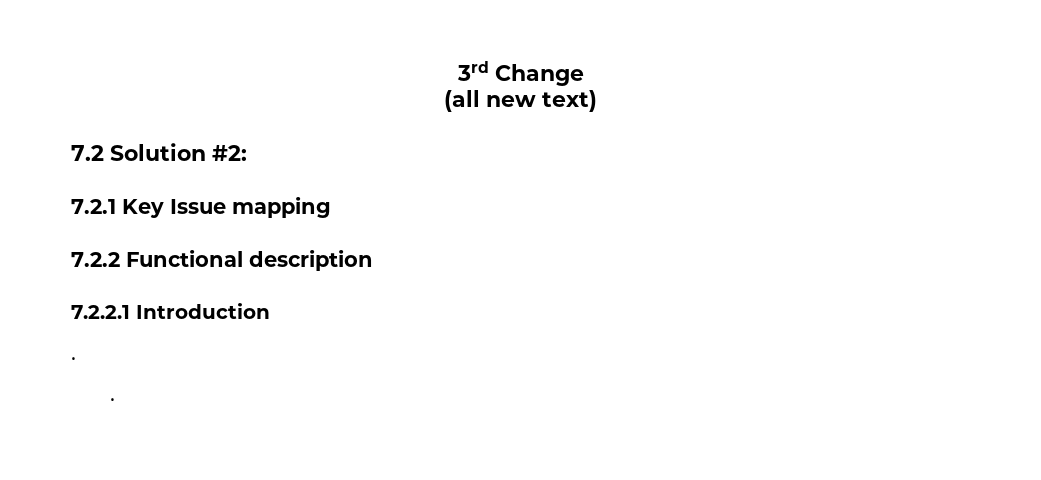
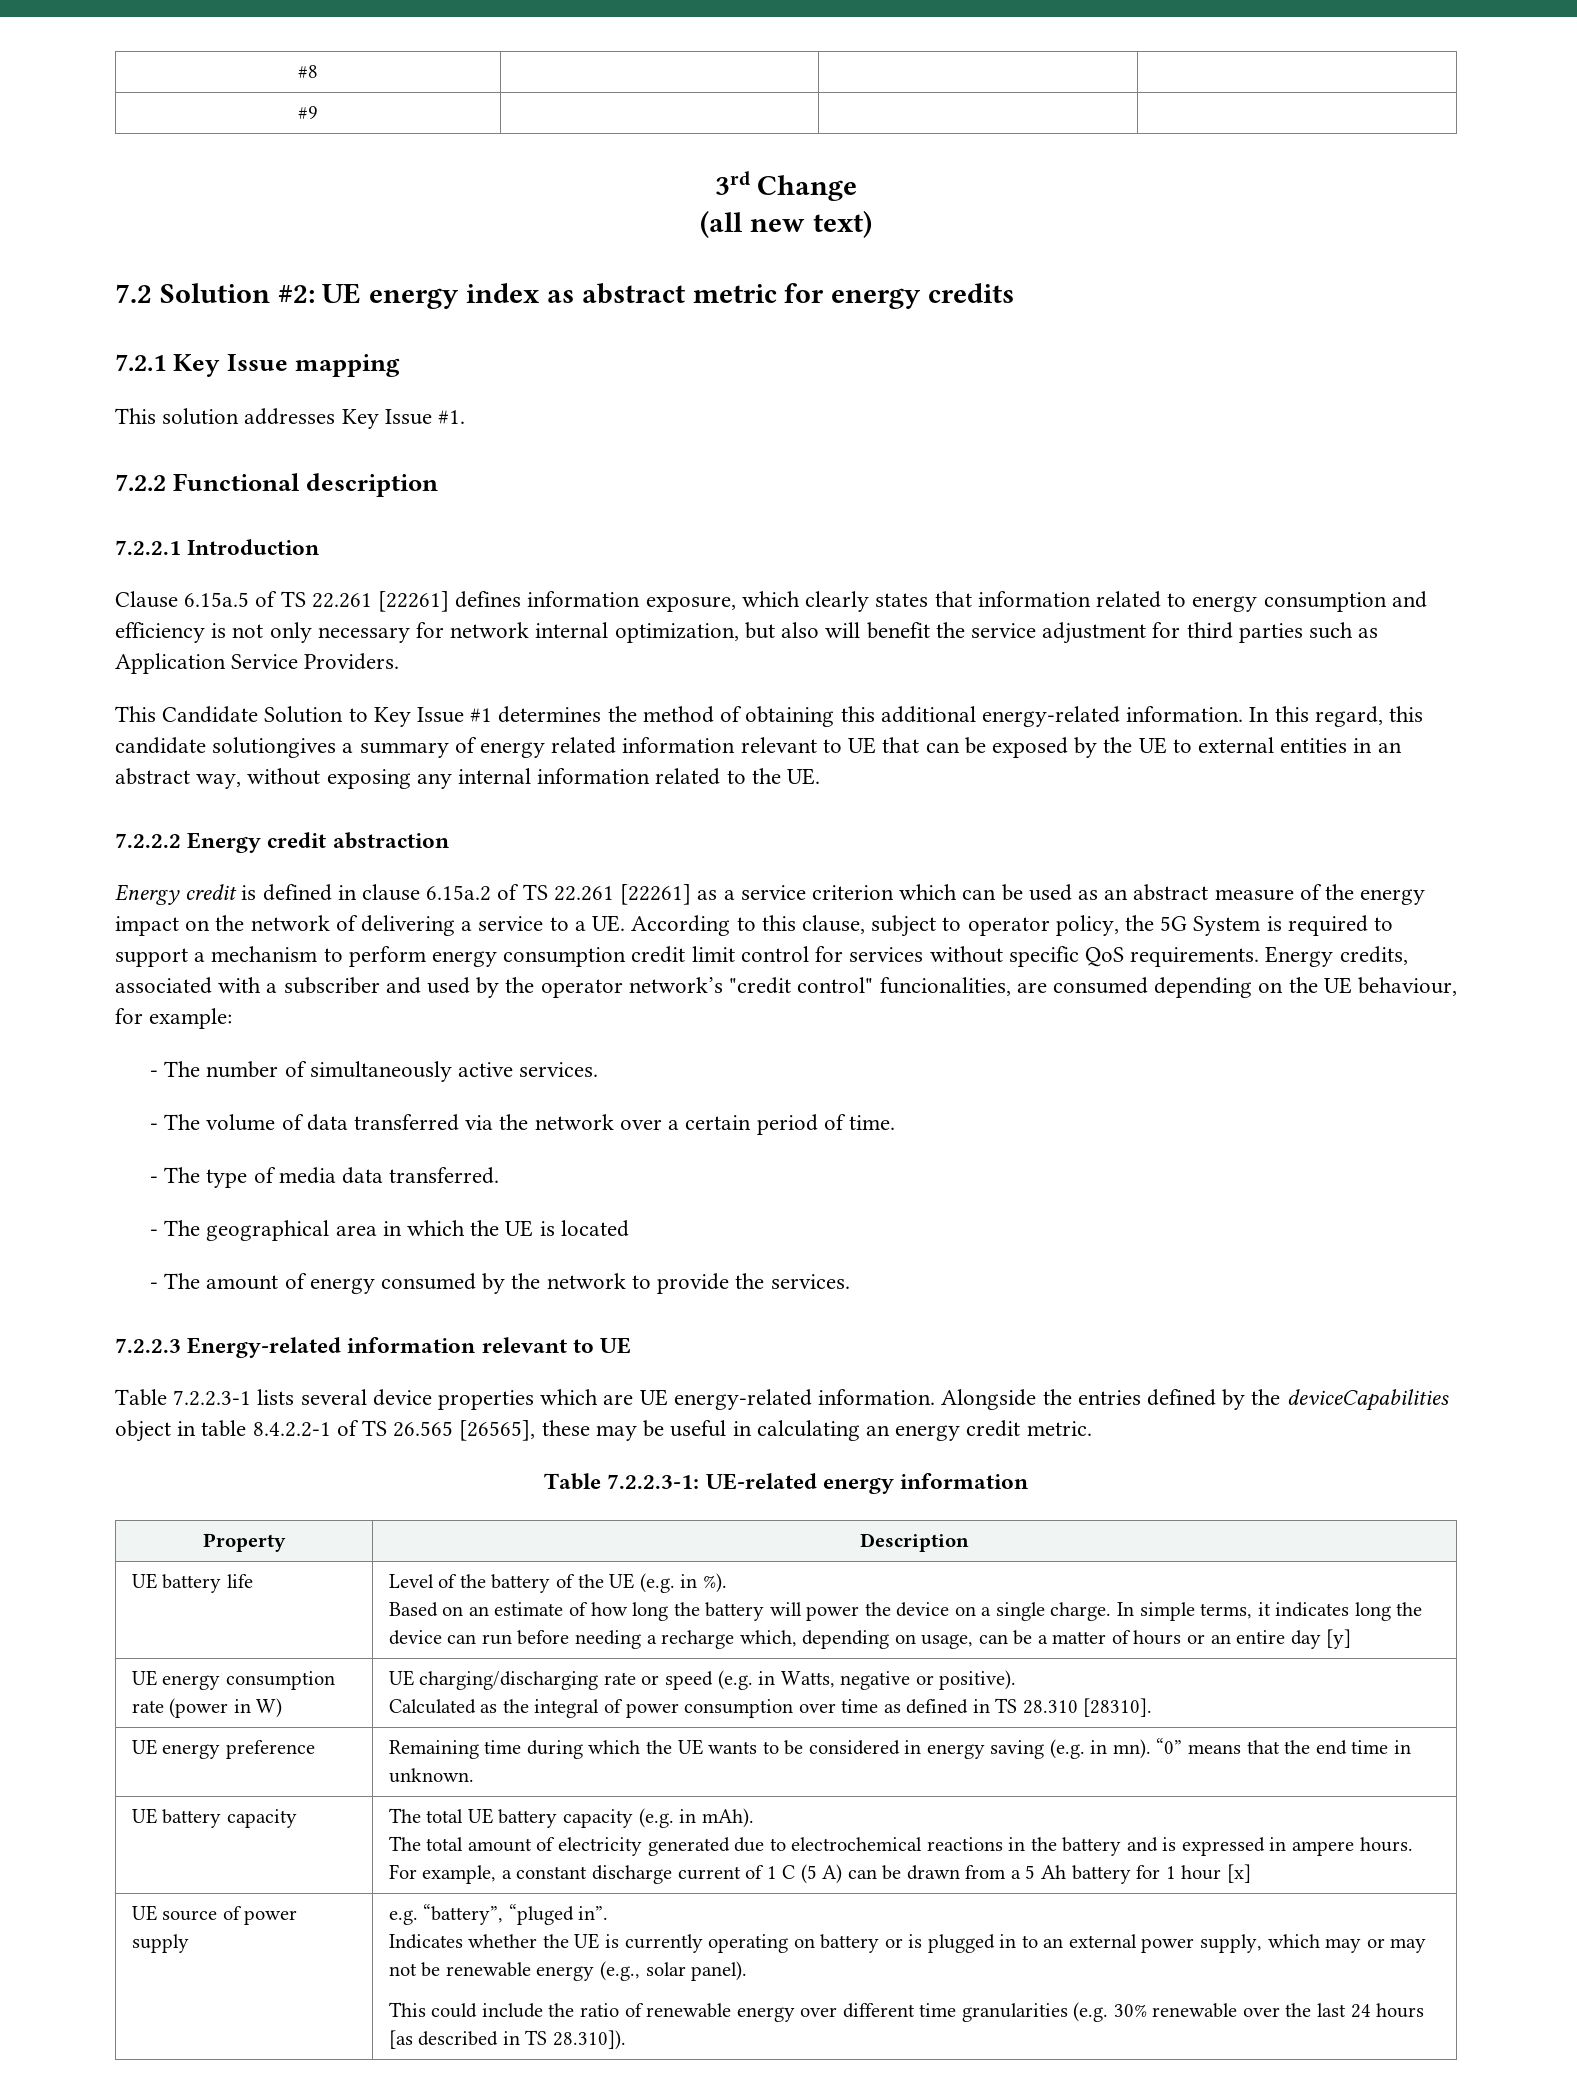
+ #8 | | |
+ #9 | | |
- 7.2 Solution #2:
+ 7.2 Solution #2: UE energy index as abstract metric for energy credits
  7.2.1 Key Issue mapping
+ This solution addresses Key Issue #1.
  7.2.2.1 Introduction
- .
- .
+ Clause 6.15a.5 of TS 22.261 [22261] defines information exposure, which clearly states that information related to energy consumption and efficiency is not only necessary for network internal optimization, but also will benefit the service adjustment for third parties such as Application Service Providers.
+ This Candidate Solution to Key Issue #1 determines the method of obtaining this additional energy-related information. In this regard, this candidate solutiongives a summary of energy related information relevant to UE that can be exposed by the UE to external entities in an abstract way, without exposing any internal information related to the UE.
+ 7.2.2.2 Energy credit abstraction
+ Energy credit is defined in clause 6.15a.2 of TS 22.261 [22261] as a service criterion which can be used as an abstract measure of the energy impact on the network of delivering a service to a UE. According to this clause, subject to operator policy, the 5G System is required to support a mechanism to perform energy consumption credit limit control for services without specific QoS requirements. Energy credits, associated with a subscriber and used by the operator network’s "credit control" funcionalities, are consumed depending on the UE behaviour, for example:
+ - The number of simultaneously active services.
+ - The volume of data transferred via the network over a certain period of time.
+ - The type of media data transferred.
+ - The geographical area in which the UE is located
+ - The amount of energy consumed by the network to provide the services.
+ 7.2.2.3 Energy-related information relevant to UE
+ Table 7.2.2.3-1 lists several device properties which are UE energy-related information. Alongside the entries defined by the deviceCapabilities object in table 8.4.2.2-1 of TS 26.565 [26565], these may be useful in calculating an energy credit metric.
+ Table 7.2.2.3-1: UE-related energy information
+ Property | Description
+ UE battery life | Level of the battery of the UE (e.g. in %).
+ Based on an estimate of how long the battery will power the device on a single charge. In simple terms, it indicates long the device can run before needing a recharge which, depending on usage, can be a matter of hours or an entire day [y]
+ UE energy consumption rate (power in W) | UE charging/discharging rate or speed (e.g. in Watts, negative or positive).
+ Calculated as the integral of power consumption over time as defined in TS 28.310 [28310].
+ UE energy preference | Remaining time during which the UE wants to be considered in energy saving (e.g. in mn). “0” means that the end time in unknown.
+ UE battery capacity | The total UE battery capacity (e.g. in mAh).
+ The total amount of electricity generated due to electrochemical reactions in the battery and is expressed in ampere hours. For example, a constant discharge current of 1 C (5 A) can be drawn from a 5 Ah battery for 1 hour [x]
+ UE source of power supply | e.g. “battery”, “pluged in”.
+ Indicates whether the UE is currently operating on battery or is plugged in to an external power supply, which may or may not be renewable energy (e.g., solar panel).
+ This could include the ratio of renewable energy over different time granularities (e.g. 30% renewable over the last 24 hours [as described in TS 28.310]).

